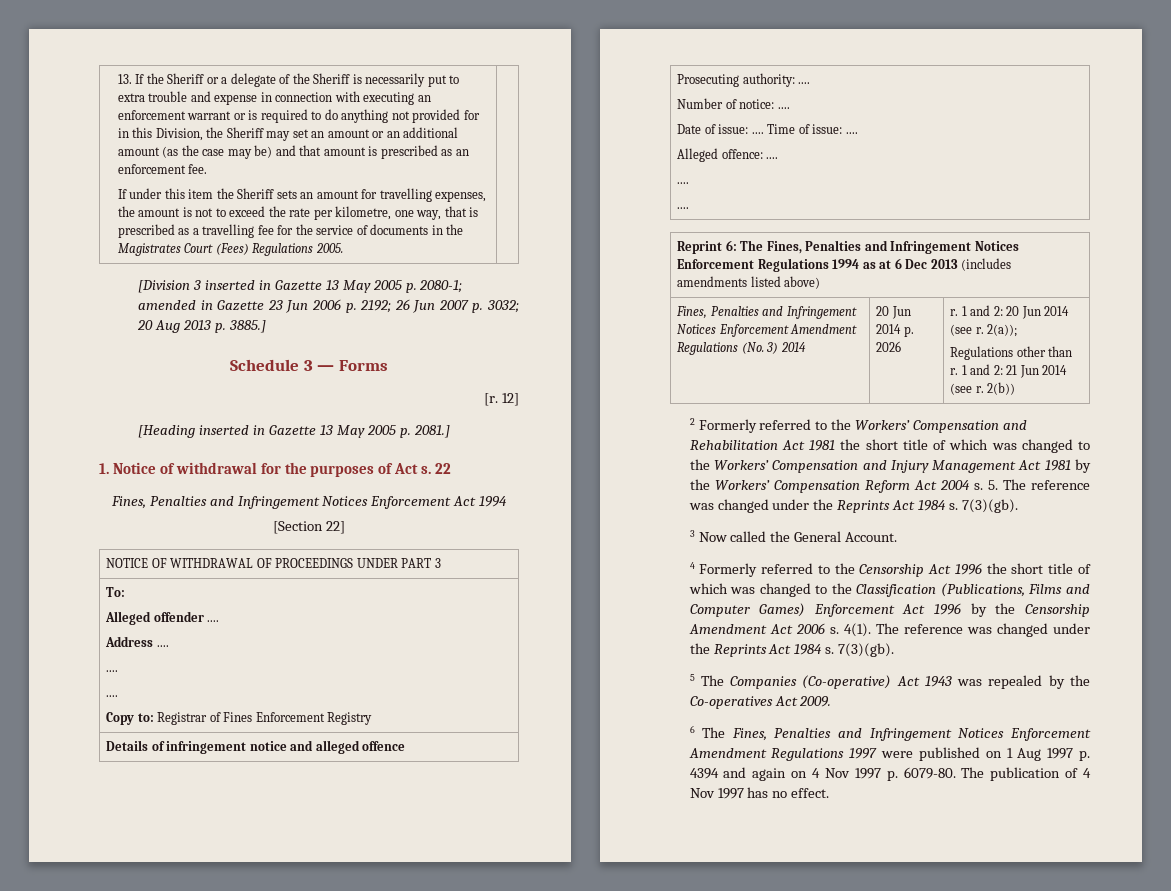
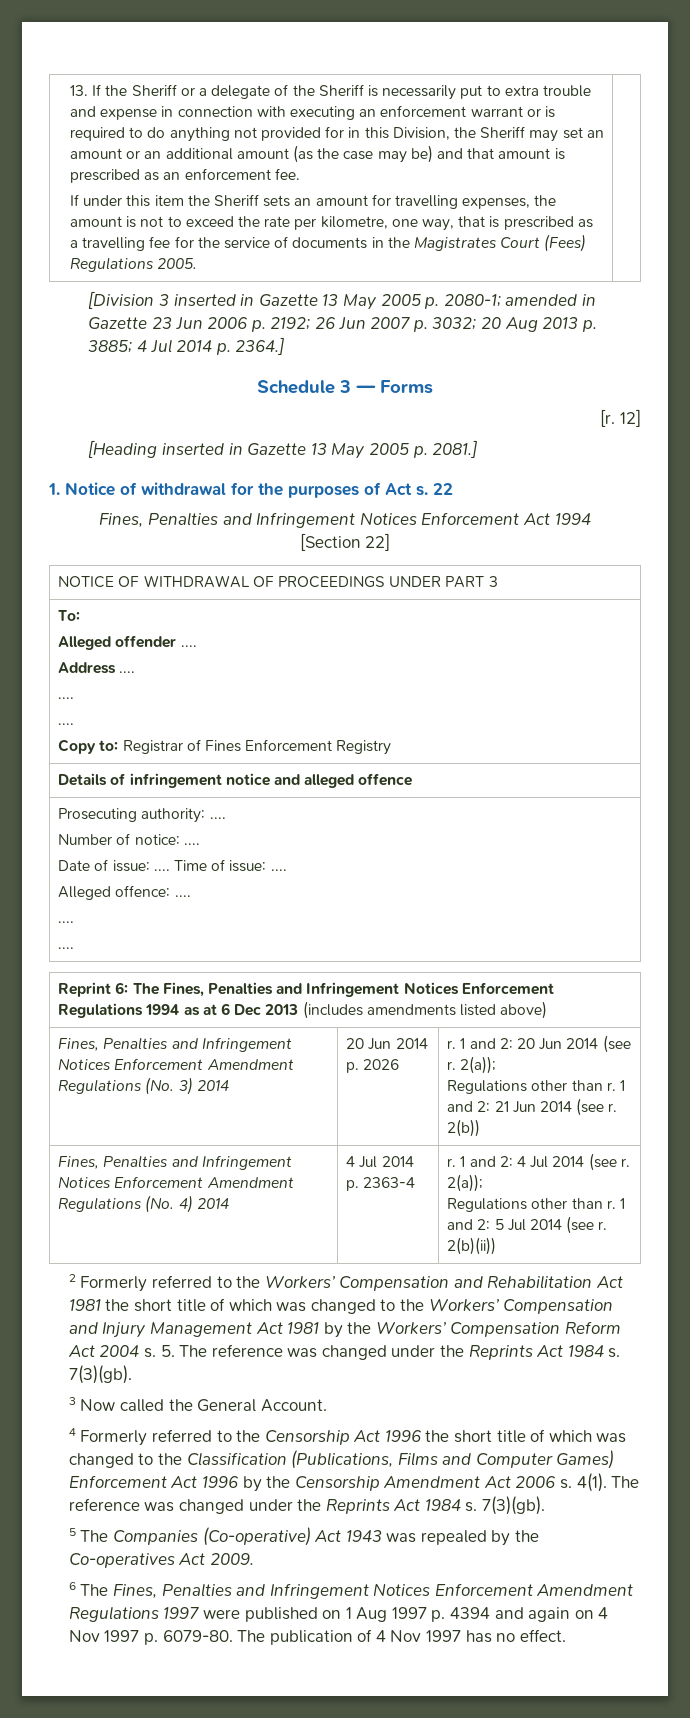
- [Division 3 inserted in Gazette 13 May 2005 p. 2080-1; amended in Gazette 23 Jun 2006 p. 2192; 26 Jun 2007 p. 3032; 20 Aug 2013 p. 3885.]
+ [Division 3 inserted in Gazette 13 May 2005 p. 2080-1; amended in Gazette 23 Jun 2006 p. 2192; 26 Jun 2007 p. 3032; 20 Aug 2013 p. 3885; 4 Jul 2014 p. 2364.]
+ Fines, Penalties and Infringement Notices Enforcement Amendment Regulations (No. 4) 2014 | 4 Jul 2014 p. 2363-4 | r. 1 and 2: 4 Jul 2014 (see r. 2(a));
+ Regulations other than r. 1 and 2: 5 Jul 2014 (see r. 2(b)(ii))

